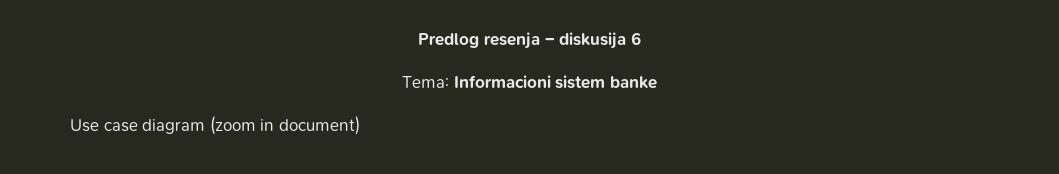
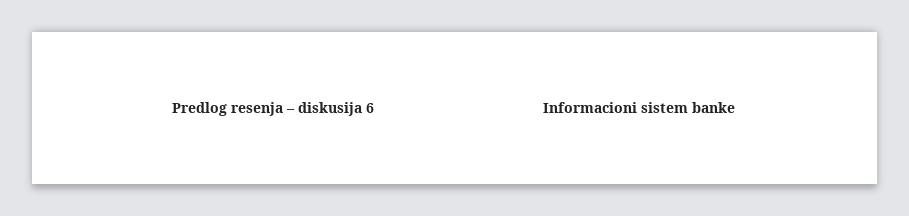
- Tema: Informacioni sistem banke
+ Informacioni sistem banke
- Use case diagram (zoom in document)

